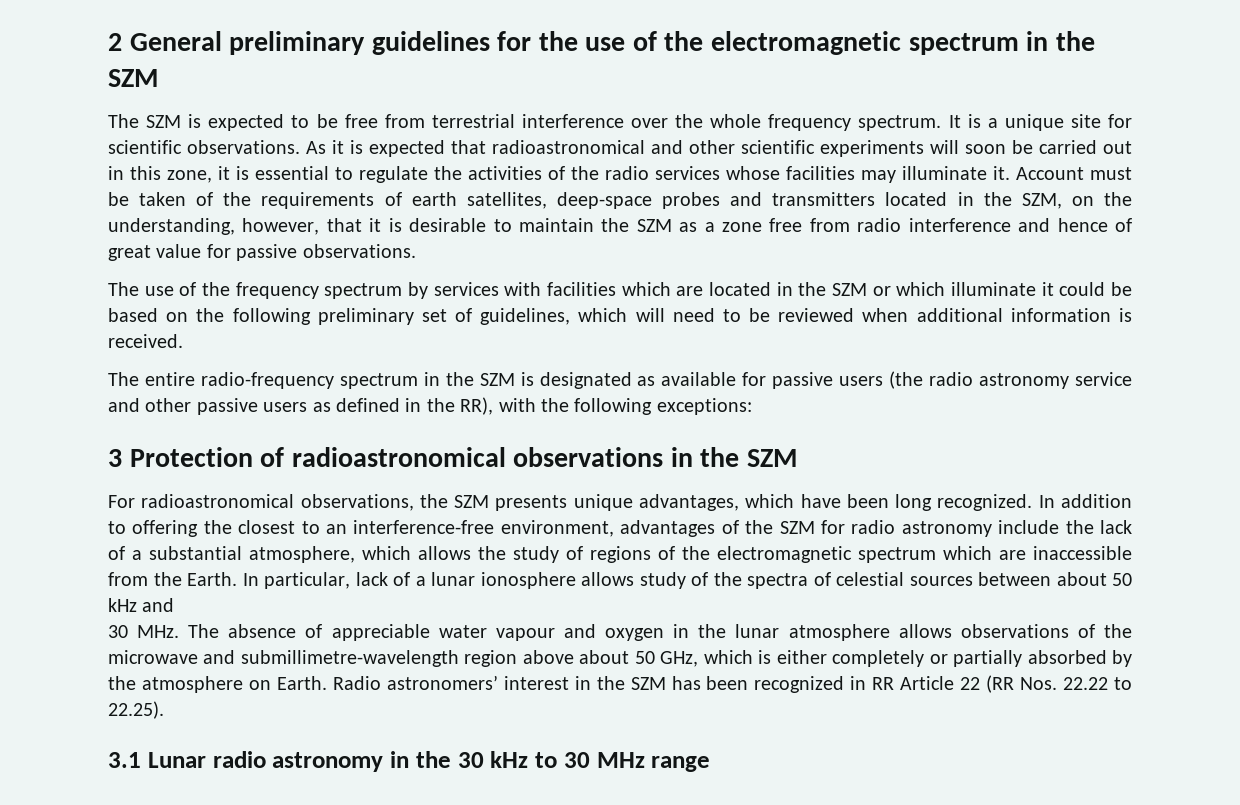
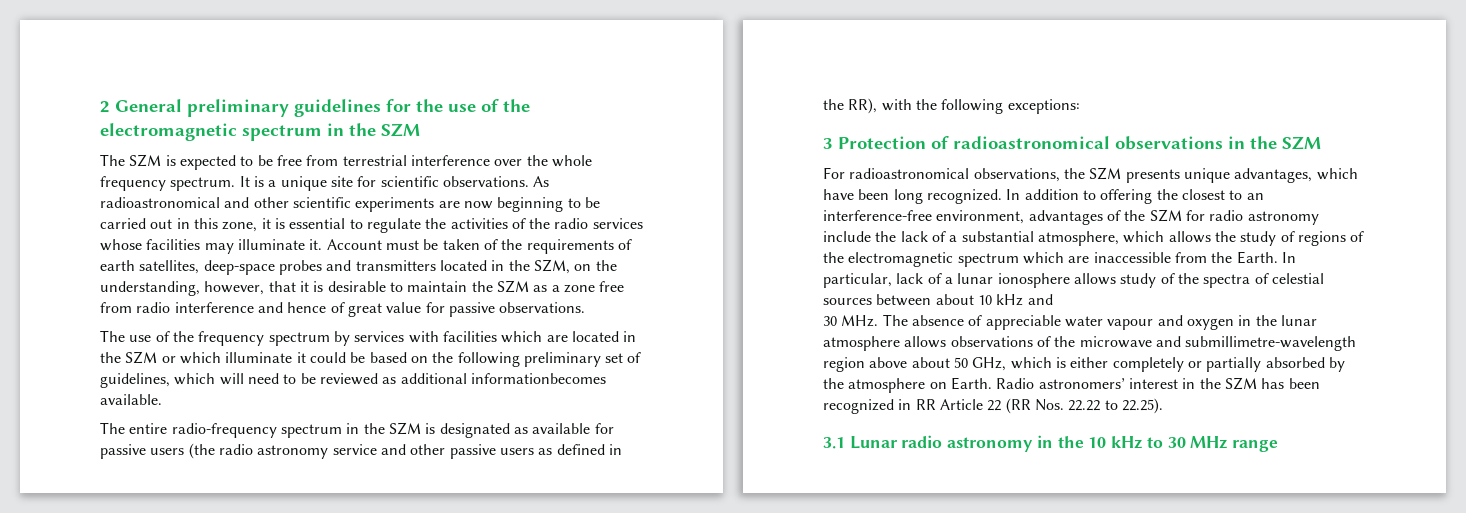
- As it is expected that radioastronomical and other scientific experiments will soon be carried out in this zone, it is essential to regulate the activities of the radio services whose facilities may illuminate it.
+ As radioastronomical and other scientific experiments are now beginning to be carried out in this zone, it is essential to regulate the activities of the radio services whose facilities may illuminate it.
- The use of the frequency spectrum by services with facilities which are located in the SZM or which illuminate it could be based on the following preliminary set of guidelines, which will need to be reviewed when additional information is received.
+ The use of the frequency spectrum by services with facilities which are located in the SZM or which illuminate it could be based on the following preliminary set of guidelines, which will need to be reviewed as additional informationbecomes available.
- In particular, lack of a lunar ionosphere allows study of the spectra of celestial sources between about 50 kHz and
+ In particular, lack of a lunar ionosphere allows study of the spectra of celestial sources between about 10 kHz and
- 3.1 Lunar radio astronomy in the 30 kHz to 30 MHz range
+ 3.1 Lunar radio astronomy in the 10 kHz to 30 MHz range

